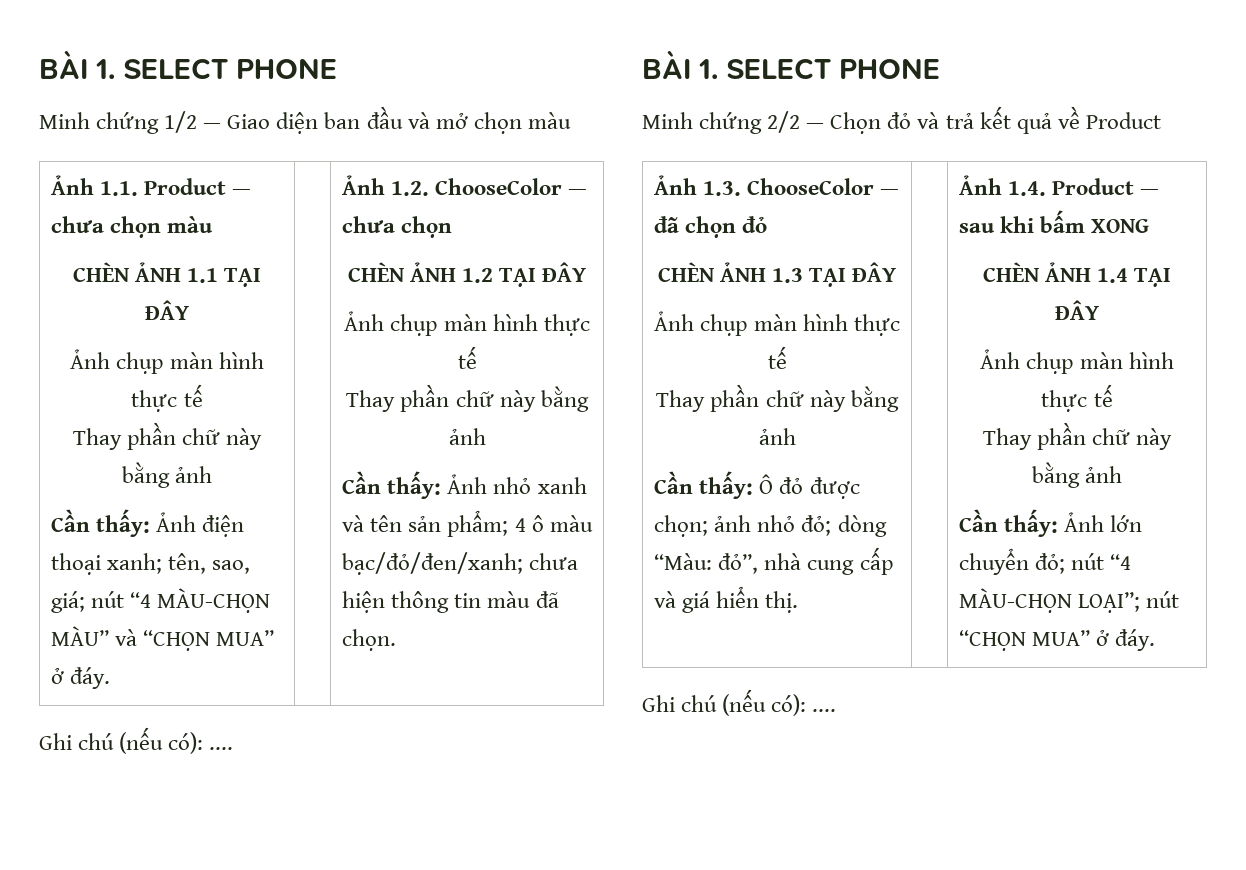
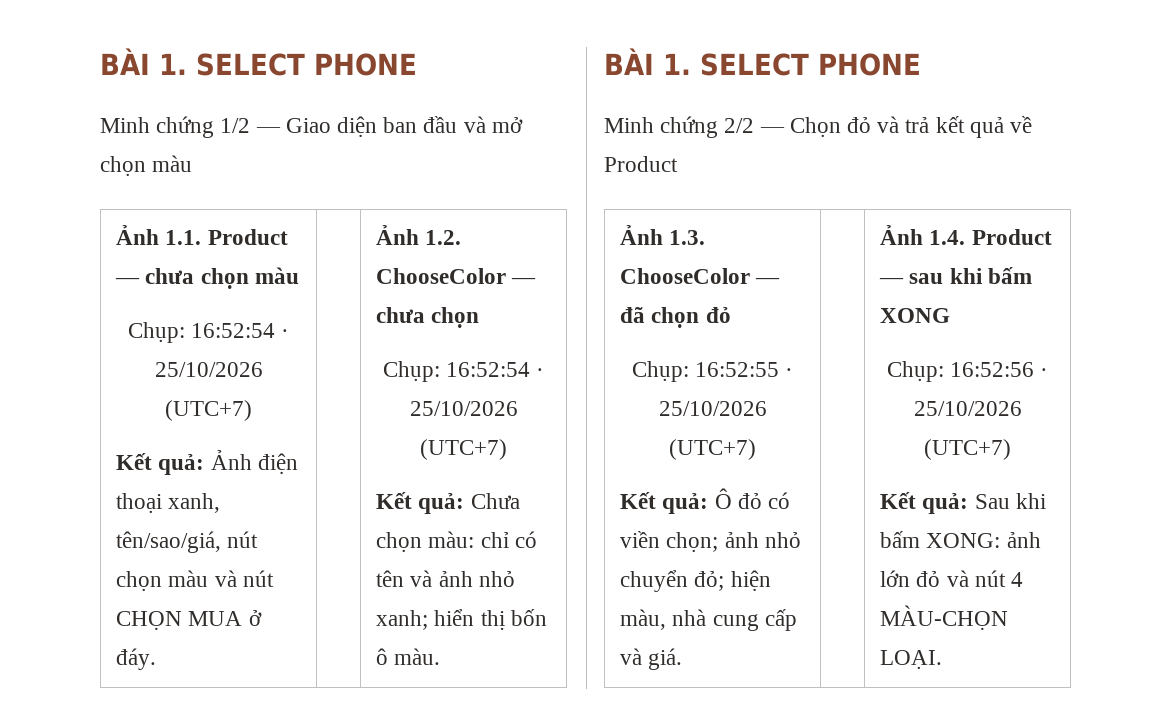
  Ảnh 1.1. Product — chưa chọn màu
- CHÈN ẢNH 1.1 TẠI ĐÂY
- Ảnh chụp màn hình thực tế
- Thay phần chữ này bằng ảnh
- Cần thấy: Ảnh điện thoại xanh; tên, sao, giá; nút “4 MÀU-CHỌN MÀU” và “CHỌN MUA” ở đáy.
+ Chụp: 16:52:54 · 25/10/2026 (UTC+7)
+ Kết quả: Ảnh điện thoại xanh, tên/sao/giá, nút chọn màu và nút CHỌN MUA ở đáy.
  Ảnh 1.2. ChooseColor — chưa chọn
- CHÈN ẢNH 1.2 TẠI ĐÂY
- Ảnh chụp màn hình thực tế
- Thay phần chữ này bằng ảnh
- Cần thấy: Ảnh nhỏ xanh và tên sản phẩm; 4 ô màu bạc/đỏ/đen/xanh; chưa hiện thông tin màu đã chọn.
- Ghi chú (nếu có): ....
+ Chụp: 16:52:54 · 25/10/2026 (UTC+7)
+ Kết quả: Chưa chọn màu: chỉ có tên và ảnh nhỏ xanh; hiển thị bốn ô màu.
- CHÈN ẢNH 1.3 TẠI ĐÂY
- Ảnh chụp màn hình thực tế
- Thay phần chữ này bằng ảnh
- Cần thấy: Ô đỏ được chọn; ảnh nhỏ đỏ; dòng “Màu: đỏ”, nhà cung cấp và giá hiển thị.
+ Chụp: 16:52:55 · 25/10/2026 (UTC+7)
+ Kết quả: Ô đỏ có viền chọn; ảnh nhỏ chuyển đỏ; hiện màu, nhà cung cấp và giá.
- CHÈN ẢNH 1.4 TẠI ĐÂY
- Ảnh chụp màn hình thực tế
- Thay phần chữ này bằng ảnh
- Cần thấy: Ảnh lớn chuyển đỏ; nút “4 MÀU-CHỌN LOẠI”; nút “CHỌN MUA” ở đáy.
- Ghi chú (nếu có): ....
+ Chụp: 16:52:56 · 25/10/2026 (UTC+7)
+ Kết quả: Sau khi bấm XONG: ảnh lớn đỏ và nút 4 MÀU-CHỌN LOẠI.

